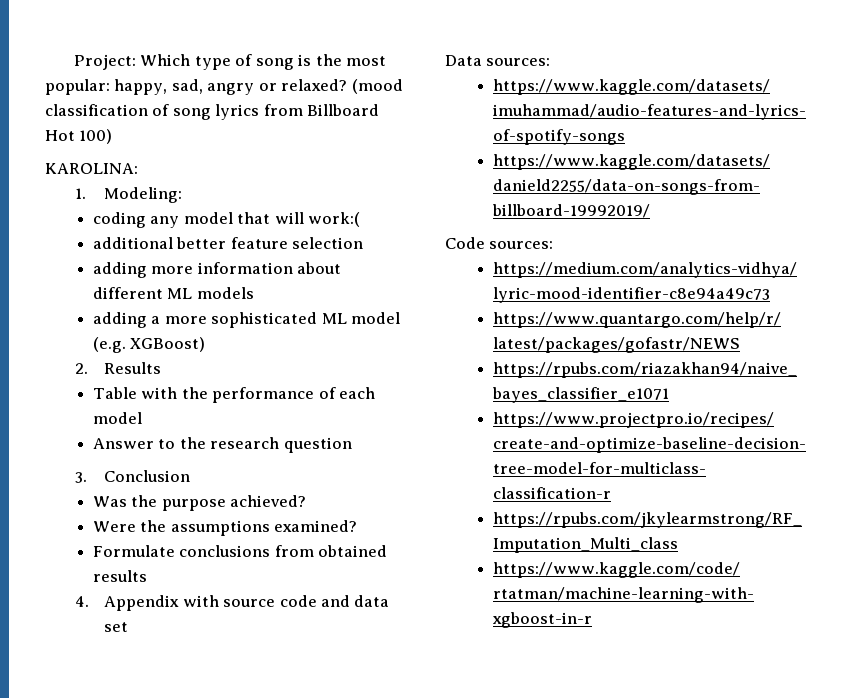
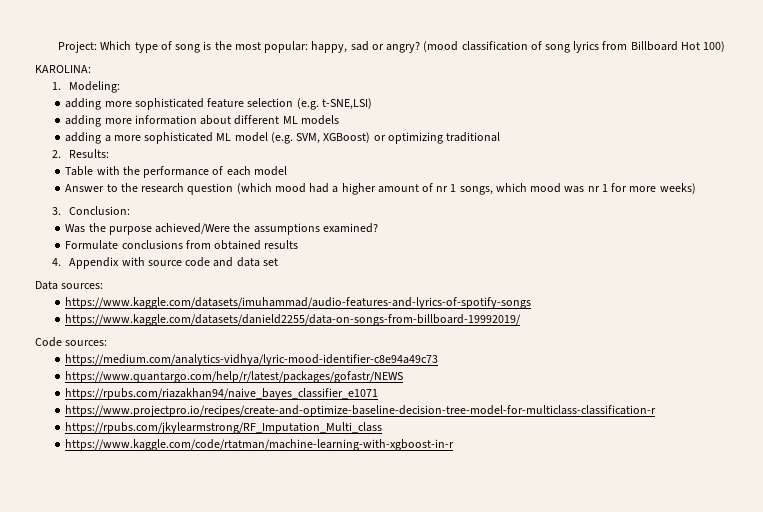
- Project: Which type of song is the most popular: happy, sad, angry or relaxed?
+ Project: Which type of song is the most popular: happy, sad or angry?
- coding any model that will work:(
- additional better feature selection
+ adding more sophisticated feature selection (e.g. t-SNE,LSI)
- adding a more sophisticated ML model (e.g. XGBoost)
+ adding a more sophisticated ML model (e.g. SVM, XGBoost) or optimizing traditional
- 2. Results
+ 2. Results:
- Answer to the research question
+ Answer to the research question (which mood had a higher amount of nr 1 songs, which mood was nr 1 for more weeks)
- 3. Conclusion
+ 3. Conclusion:
- Was the purpose achieved?
- Were the assumptions examined?
+ Was the purpose achieved/Were the assumptions examined?

